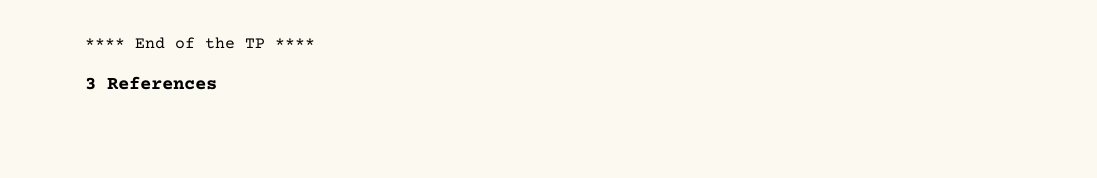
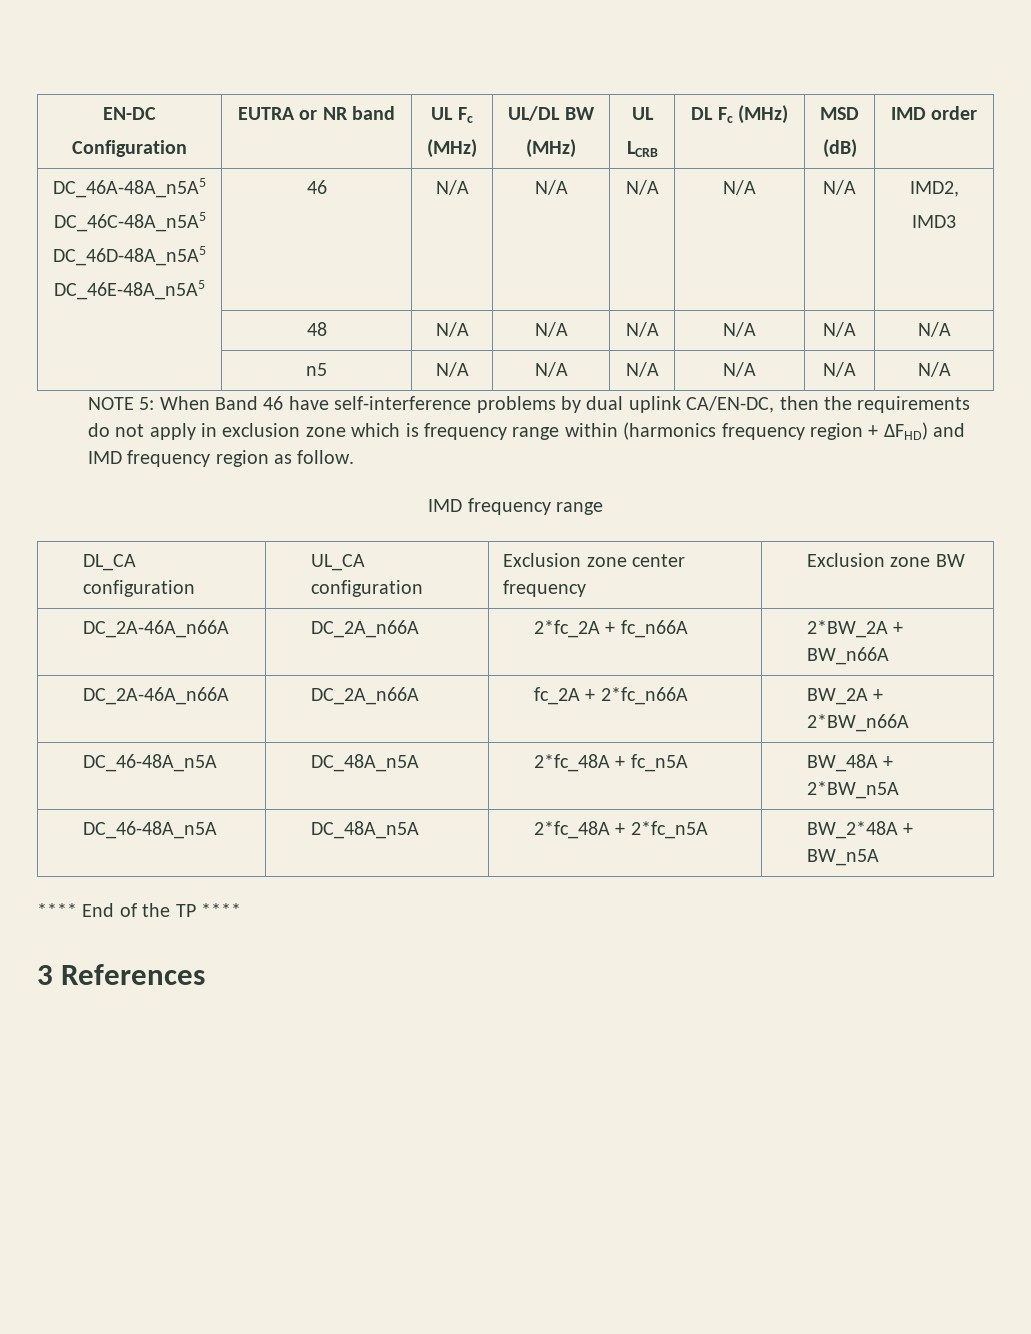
+ EN-DC
+ Configuration | EUTRA or NR band | UL Fc
+ (MHz) | UL/DL BW
+ (MHz) | UL
+ LCRB | DL Fc (MHz) | MSD
+ (dB) | IMD order
+ DC_46A-48A_n5A5
+ DC_46C-48A_n5A5
+ DC_46D-48A_n5A5
+ DC_46E-48A_n5A5 | 46 | N/A | N/A | N/A | N/A | N/A | IMD2,
+ IMD3
+ | 48 | N/A | N/A | N/A | N/A | N/A | N/A
+ | n5 | N/A | N/A | N/A | N/A | N/A | N/A
+ NOTE 5: When Band 46 have self-interference problems by dual uplink CA/EN-DC, then the requirements do not apply in exclusion zone which is frequency range within (harmonics frequency region + ΔFHD) and IMD frequency region as follow.
+ IMD frequency range
+ DL_CA configuration | UL_CA configuration | Exclusion zone center frequency | Exclusion zone BW
+ DC_2A-46A_n66A | DC_2A_n66A | 2*fc_2A + fc_n66A | 2*BW_2A + BW_n66A
+ DC_2A-46A_n66A | DC_2A_n66A | fc_2A + 2*fc_n66A | BW_2A + 2*BW_n66A
+ DC_46-48A_n5A | DC_48A_n5A | 2*fc_48A + fc_n5A | BW_48A + 2*BW_n5A
+ DC_46-48A_n5A | DC_48A_n5A | 2*fc_48A + 2*fc_n5A | BW_2*48A + BW_n5A

